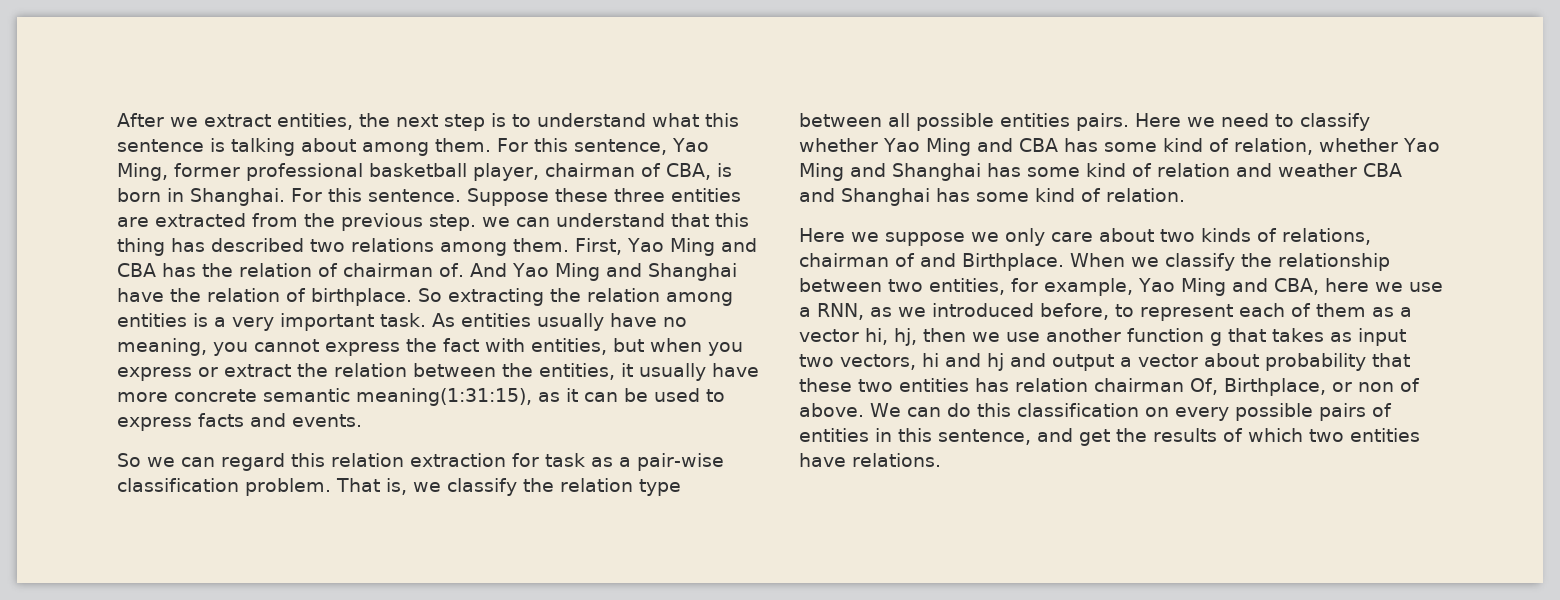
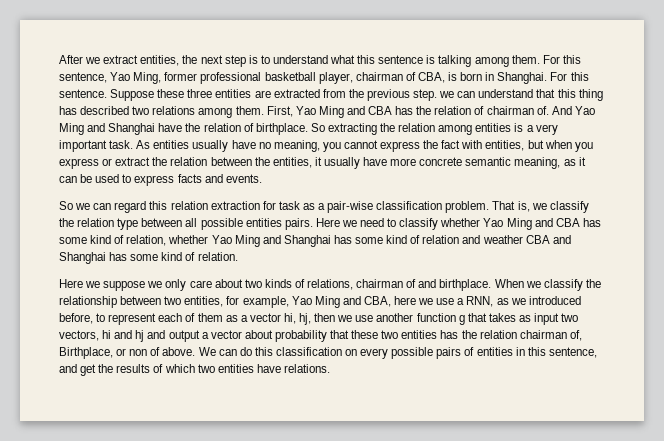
- After we extract entities, the next step is to understand what this sentence is talking about among them.
+ After we extract entities, the next step is to understand what this sentence is talking among them.
- As entities usually have no meaning, you cannot express the fact with entities, but when you express or extract the relation between the entities, it usually have more concrete semantic meaning(1:31:15), as it can be used to express facts and events.
+ As entities usually have no meaning, you cannot express the fact with entities, but when you express or extract the relation between the entities, it usually have more concrete semantic meaning, as it can be used to express facts and events.
- Here we suppose we only care about two kinds of relations, chairman of and Birthplace.
+ Here we suppose we only care about two kinds of relations, chairman of and birthplace.
- When we classify the relationship between two entities, for example, Yao Ming and CBA, here we use a RNN, as we introduced before, to represent each of them as a vector hi, hj, then we use another function g that takes as input two vectors, hi and hj and output a vector about probability that these two entities has relation chairman Of, Birthplace, or non of above.
+ When we classify the relationship between two entities, for example, Yao Ming and CBA, here we use a RNN, as we introduced before, to represent each of them as a vector hi, hj, then we use another function g that takes as input two vectors, hi and hj and output a vector about probability that these two entities has the relation chairman of, Birthplace, or non of above.

